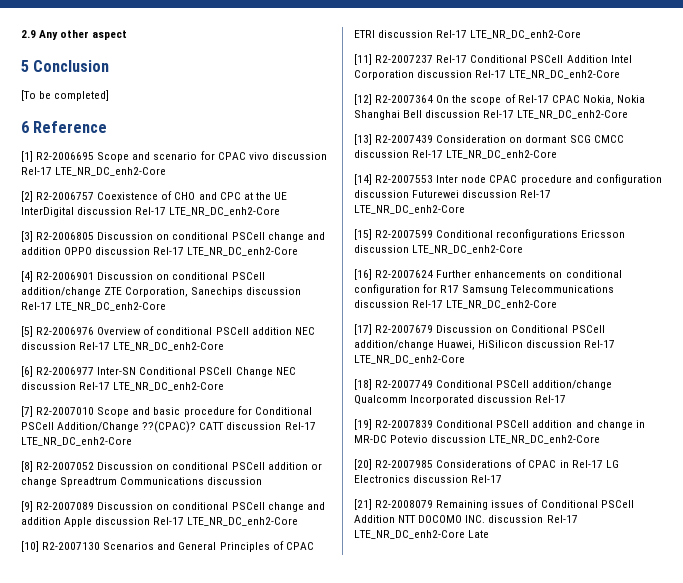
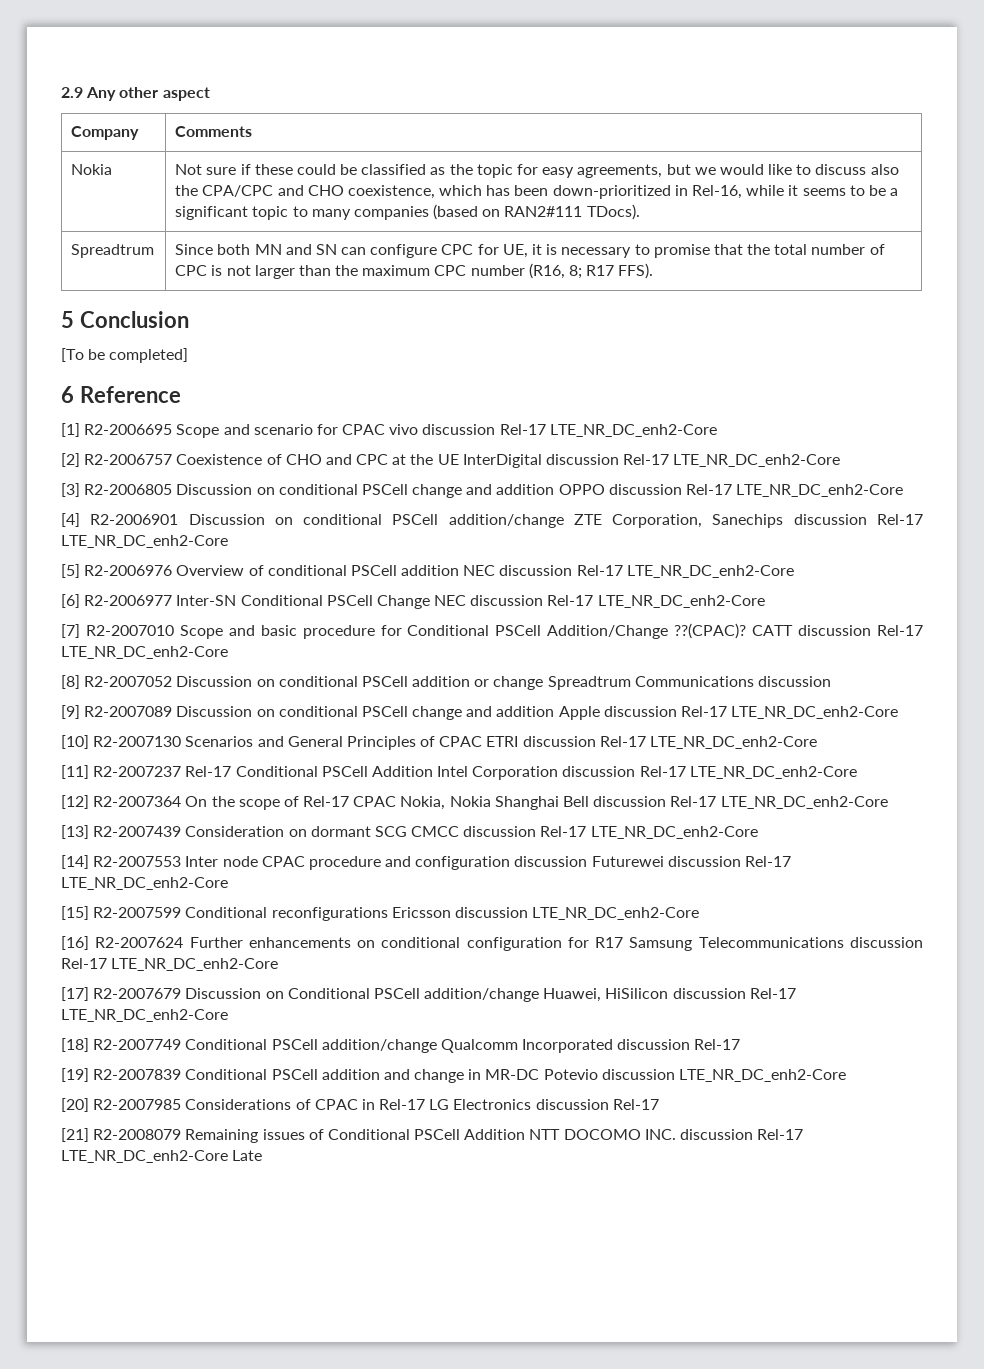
+ Company | Comments
+ Nokia | Not sure if these could be classified as the topic for easy agreements, but we would like to discuss also the CPA/CPC and CHO coexistence, which has been down-prioritized in Rel-16, while it seems to be a significant topic to many companies (based on RAN2#111 TDocs).
+ Spreadtrum | Since both MN and SN can configure CPC for UE, it is necessary to promise that the total number of CPC is not larger than the maximum CPC number (R16, 8; R17 FFS).

